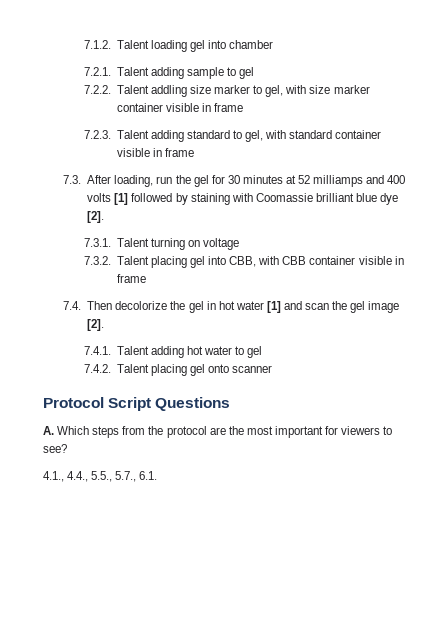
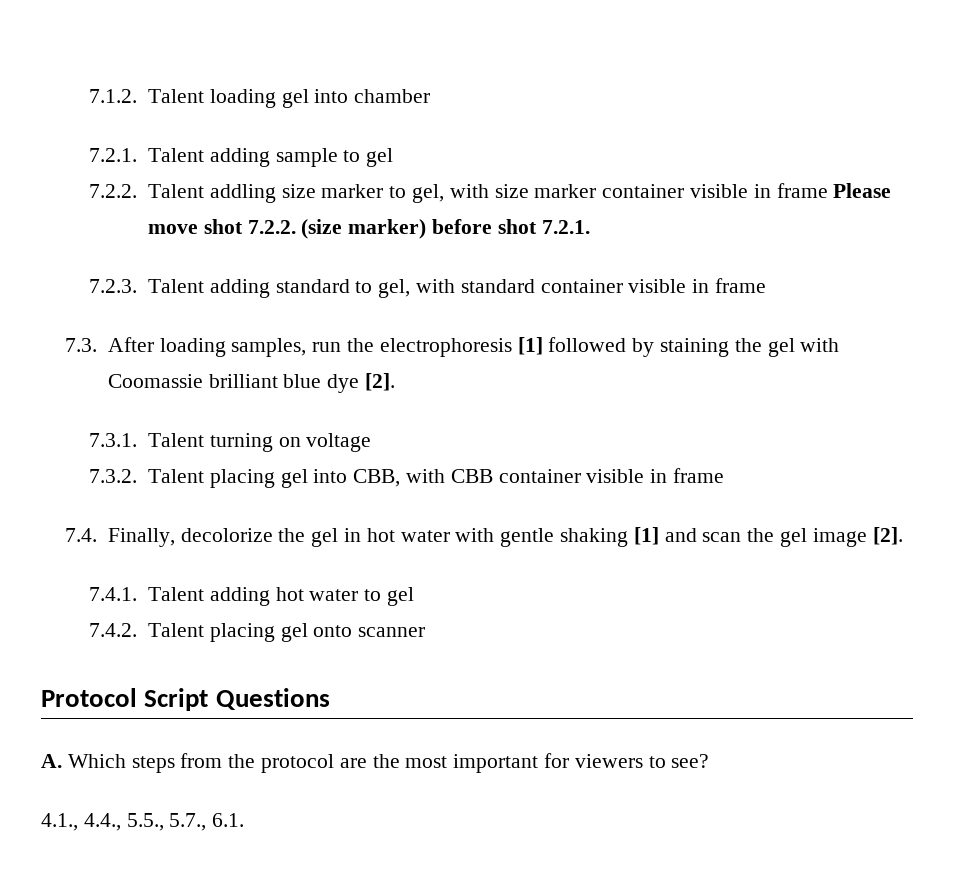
- 7.2.2. Talent addling size marker to gel, with size marker container visible in frame
+ 7.2.2. Talent addling size marker to gel, with size marker container visible in frame Please move shot 7.2.2. (size marker) before shot 7.2.1.
- 7.3. After loading, run the gel for 30 minutes at 52 milliamps and 400 volts [1] followed by staining with Coomassie brilliant blue dye [2].
+ 7.3. After loading samples, run the electrophoresis [1] followed by staining the gel with Coomassie brilliant blue dye [2].
- 7.4. Then decolorize the gel in hot water [1] and scan the gel image [2].
+ 7.4. Finally, decolorize the gel in hot water with gentle shaking [1] and scan the gel image [2].

